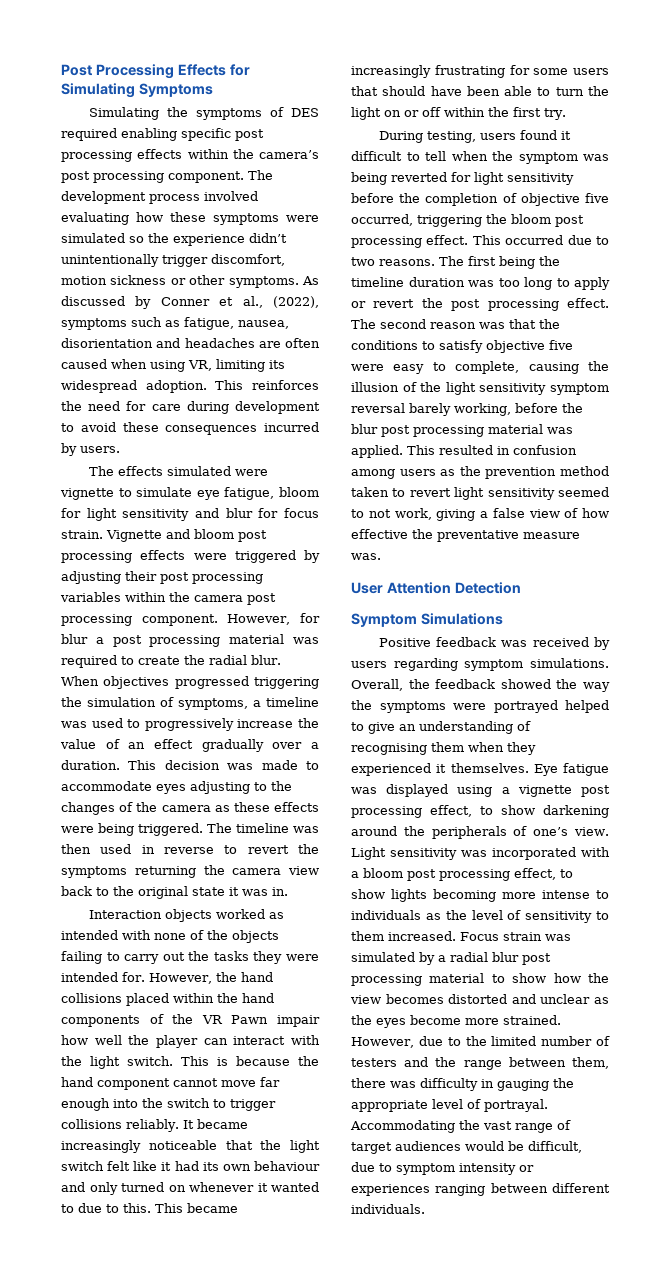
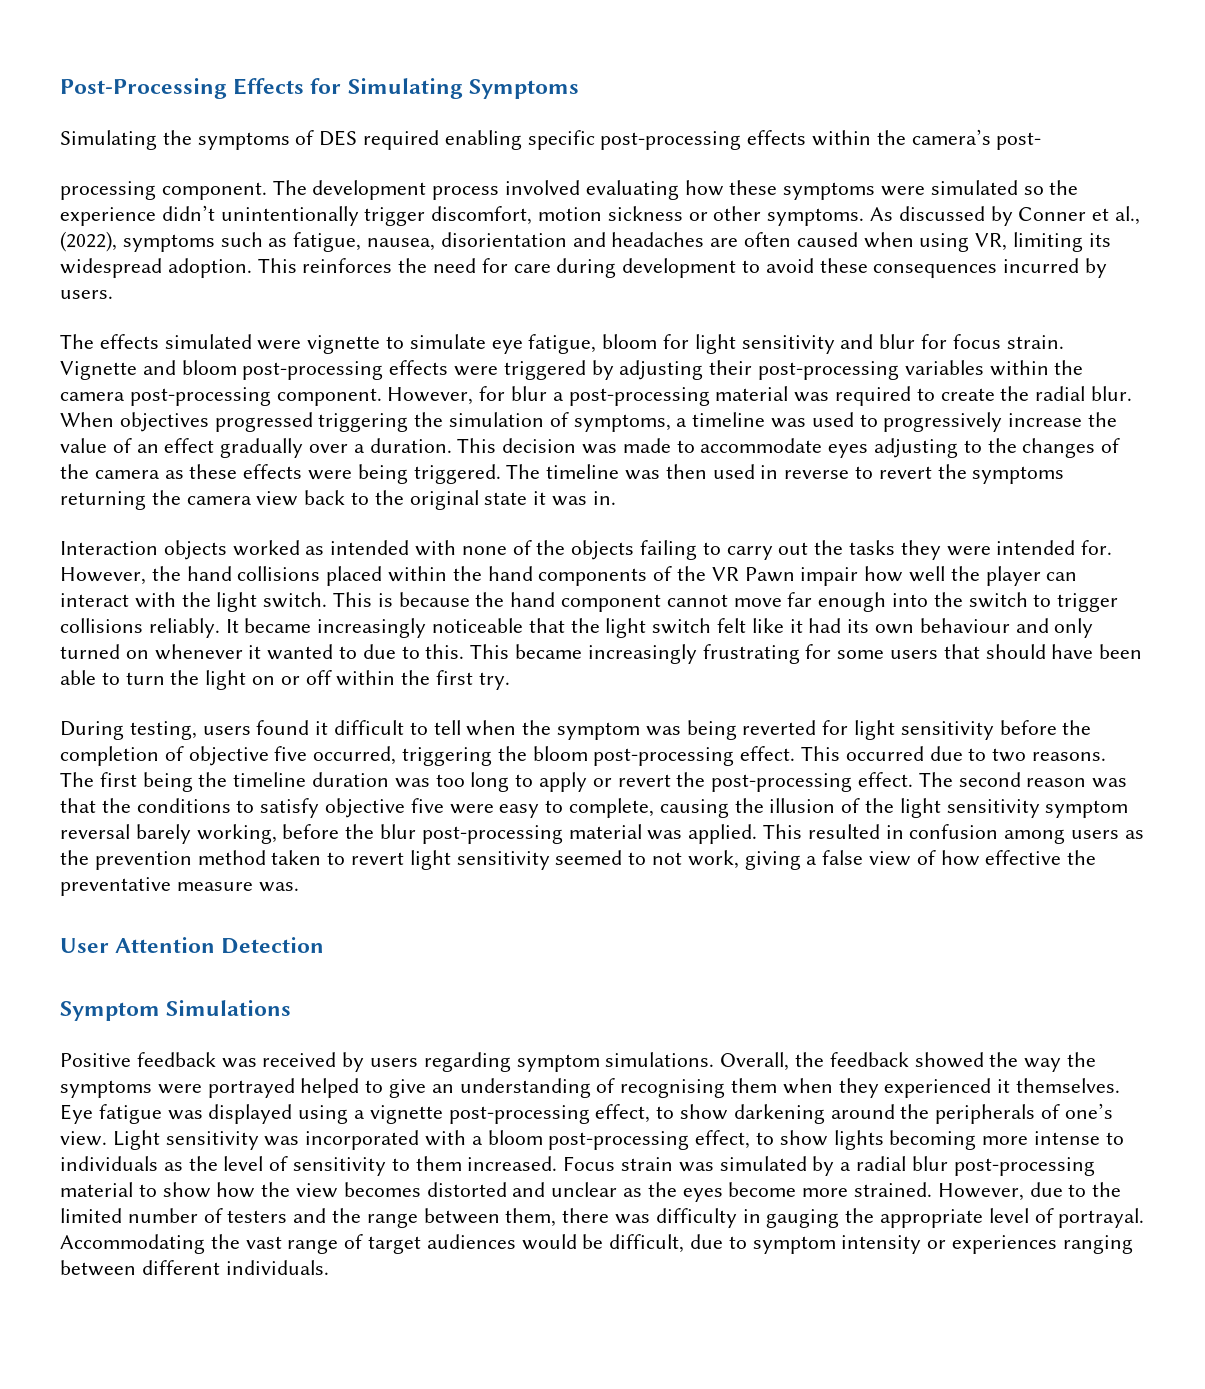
- Post Processing Effects for Simulating Symptoms
+ Post-Processing Effects for Simulating Symptoms
- Simulating the symptoms of DES required enabling specific post processing effects within the camera’s post processing component.
+ Simulating the symptoms of DES required enabling specific post-processing effects within the camera’s post-
+ processing component.
- Vignette and bloom post processing effects were triggered by adjusting their post processing variables within the camera post processing component.
+ Vignette and bloom post-processing effects were triggered by adjusting their post-processing variables within the camera post-processing component.
- However, for blur a post processing material was required to create the radial blur.
+ However, for blur a post-processing material was required to create the radial blur.
- During testing, users found it difficult to tell when the symptom was being reverted for light sensitivity before the completion of objective five occurred, triggering the bloom post processing effect.
+ During testing, users found it difficult to tell when the symptom was being reverted for light sensitivity before the completion of objective five occurred, triggering the bloom post-processing effect.
- The first being the timeline duration was too long to apply or revert the post processing effect.
+ The first being the timeline duration was too long to apply or revert the post-processing effect.
- The second reason was that the conditions to satisfy objective five were easy to complete, causing the illusion of the light sensitivity symptom reversal barely working, before the blur post processing material was applied.
+ The second reason was that the conditions to satisfy objective five were easy to complete, causing the illusion of the light sensitivity symptom reversal barely working, before the blur post-processing material was applied.
- Eye fatigue was displayed using a vignette post processing effect, to show darkening around the peripherals of one’s view.
+ Eye fatigue was displayed using a vignette post-processing effect, to show darkening around the peripherals of one’s view.
- Light sensitivity was incorporated with a bloom post processing effect, to show lights becoming more intense to individuals as the level of sensitivity to them increased.
+ Light sensitivity was incorporated with a bloom post-processing effect, to show lights becoming more intense to individuals as the level of sensitivity to them increased.
- Focus strain was simulated by a radial blur post processing material to show how the view becomes distorted and unclear as the eyes become more strained.
+ Focus strain was simulated by a radial blur post-processing material to show how the view becomes distorted and unclear as the eyes become more strained.

